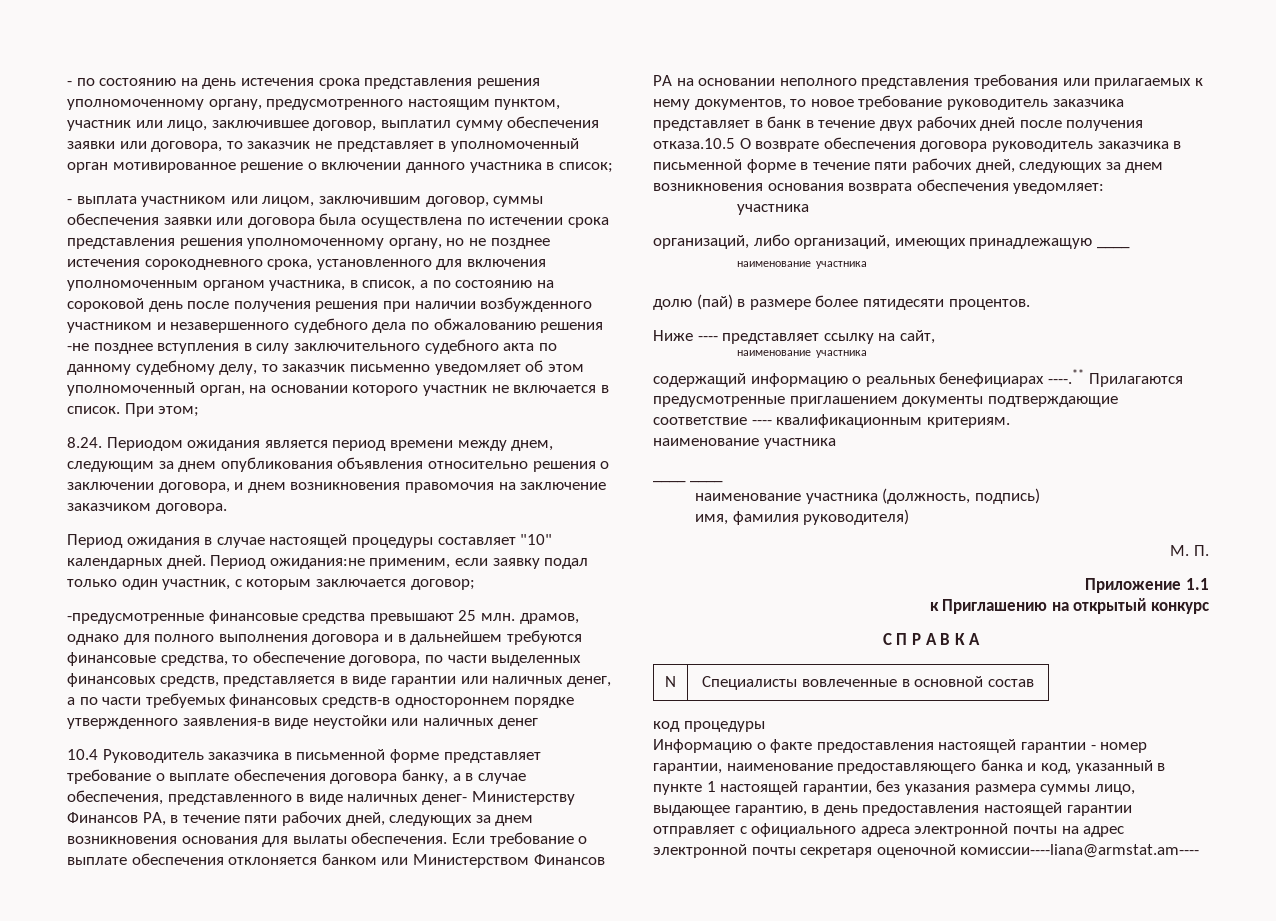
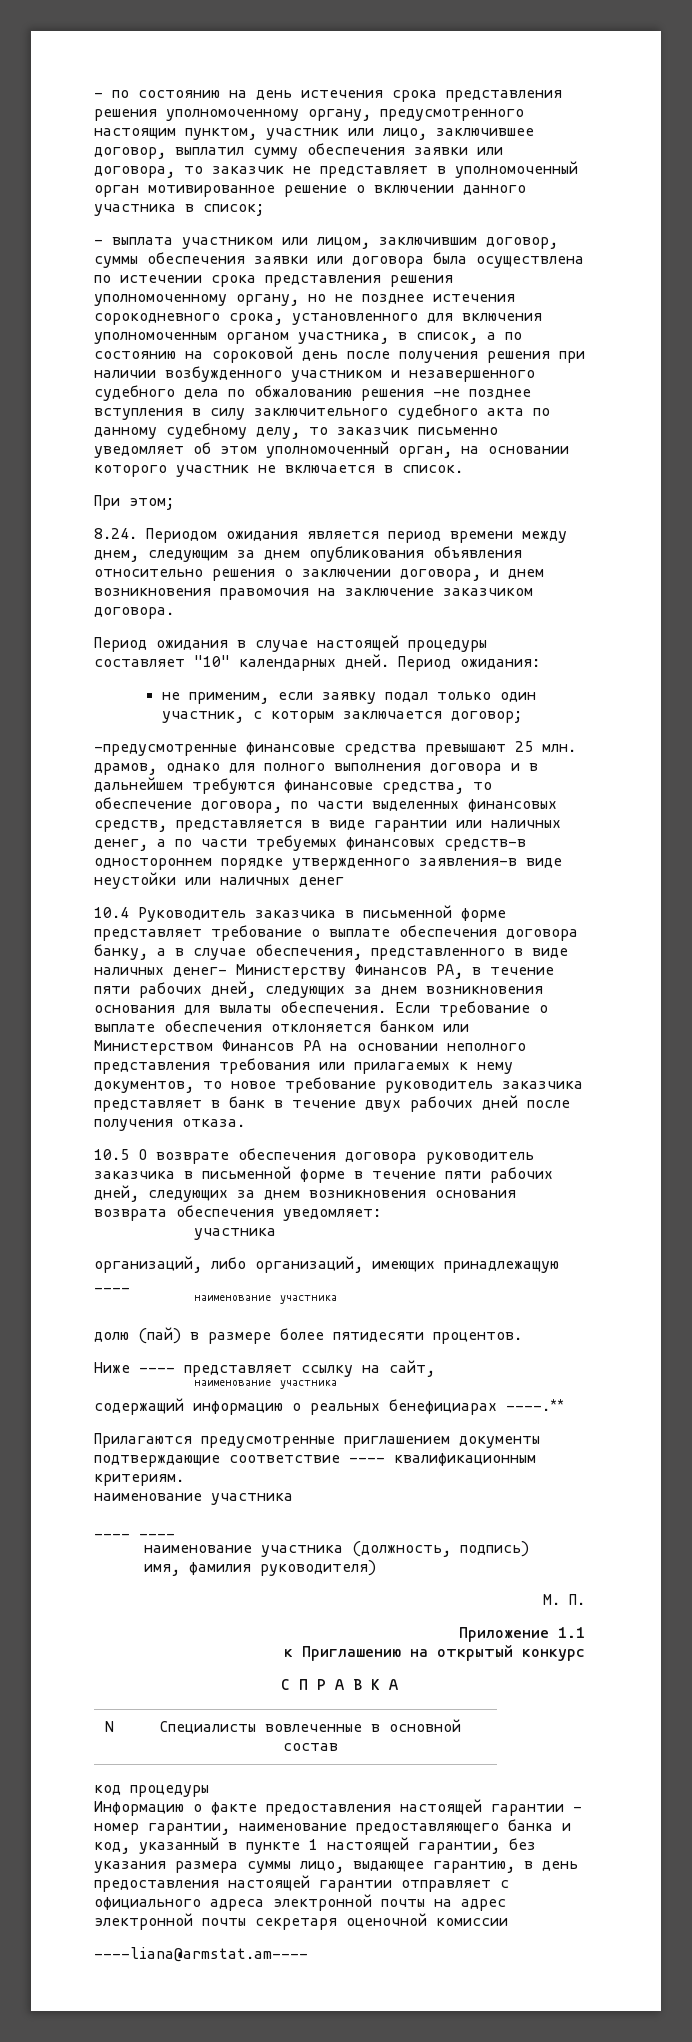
- - выплата участником или лицом, заключившим договор, суммы обеспечения заявки или договора была осуществлена по истечении срока представления решения уполномоченному органу, но не позднее истечения сорокодневного срока, установленного для включения уполномоченным органом участника, в список, а по состоянию на сороковой день после получения решения при наличии возбужденного участником и незавершенного судебного дела по обжалованию решения -не позднее вступления в силу заключительного судебного акта по данному судебному делу, то заказчик письменно уведомляет об этом уполномоченный орган, на основании которого участник не включается в список. При этом;
+ - выплата участником или лицом, заключившим договор, суммы обеспечения заявки или договора была осуществлена по истечении срока представления решения уполномоченному органу, но не позднее истечения сорокодневного срока, установленного для включения уполномоченным органом участника, в список, а по состоянию на сороковой день после получения решения при наличии возбужденного участником и незавершенного судебного дела по обжалованию решения -не позднее вступления в силу заключительного судебного акта по данному судебному делу, то заказчик письменно уведомляет об этом уполномоченный орган, на основании которого участник не включается в список.
+ При этом;
- Период ожидания:не применим, если заявку подал только один участник, с которым заключается договор;
+ Период ожидания:
+ не применим, если заявку подал только один участник, с которым заключается договор;
- Если требование о выплате обеспечения отклоняется банком или Министерством Финансов РА на основании неполного представления требования или прилагаемых к нему документов, то новое требование руководитель заказчика представляет в банк в течение двух рабочих дней после получения отказа.10.5 О возврате обеспечения договора руководитель заказчика в письменной форме в течение пяти рабочих дней, следующих за днем возникновения основания возврата обеспечения уведомляет:
+ Если требование о выплате обеспечения отклоняется банком или Министерством Финансов РА на основании неполного представления требования или прилагаемых к нему документов, то новое требование руководитель заказчика представляет в банк в течение двух рабочих дней после получения отказа.
+ 10.5 О возврате обеспечения договора руководитель заказчика в письменной форме в течение пяти рабочих дней, следующих за днем возникновения основания возврата обеспечения уведомляет:
- содержащий информацию о реальных бенефициарах ----.** Прилагаются предусмотренные приглашением документы подтверждающие соответствие ---- квалификационным критериям.
+ содержащий информацию о реальных бенефициарах ----.**
+ Прилагаются предусмотренные приглашением документы подтверждающие соответствие ---- квалификационным критериям.
- Информацию о факте предоставления настоящей гарантии - номер гарантии, наименование предоставляющего банка и код, указанный в пункте 1 настоящей гарантии, без указания размера суммы лицо, выдающее гарантию, в день предоставления настоящей гарантии отправляет с официального адреса электронной почты на адрес электронной почты секретаря оценочной комиссии----liana@armstat.am----
+ Информацию о факте предоставления настоящей гарантии - номер гарантии, наименование предоставляющего банка и код, указанный в пункте 1 настоящей гарантии, без указания размера суммы лицо, выдающее гарантию, в день предоставления настоящей гарантии отправляет с официального адреса электронной почты на адрес электронной почты секретаря оценочной комиссии
+ ----liana@armstat.am----

